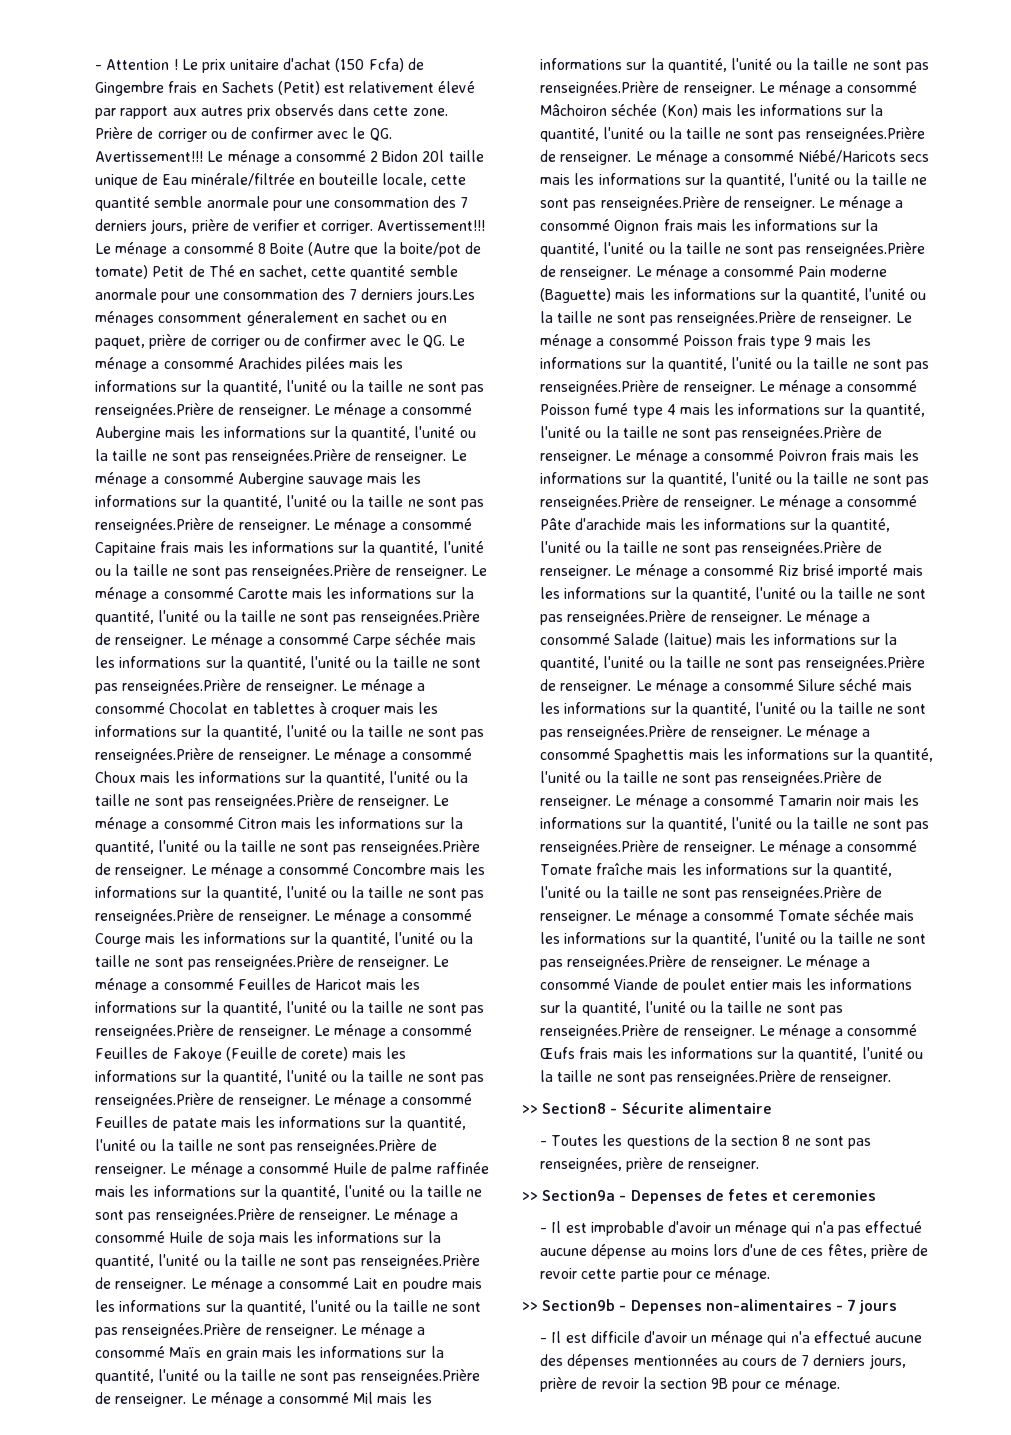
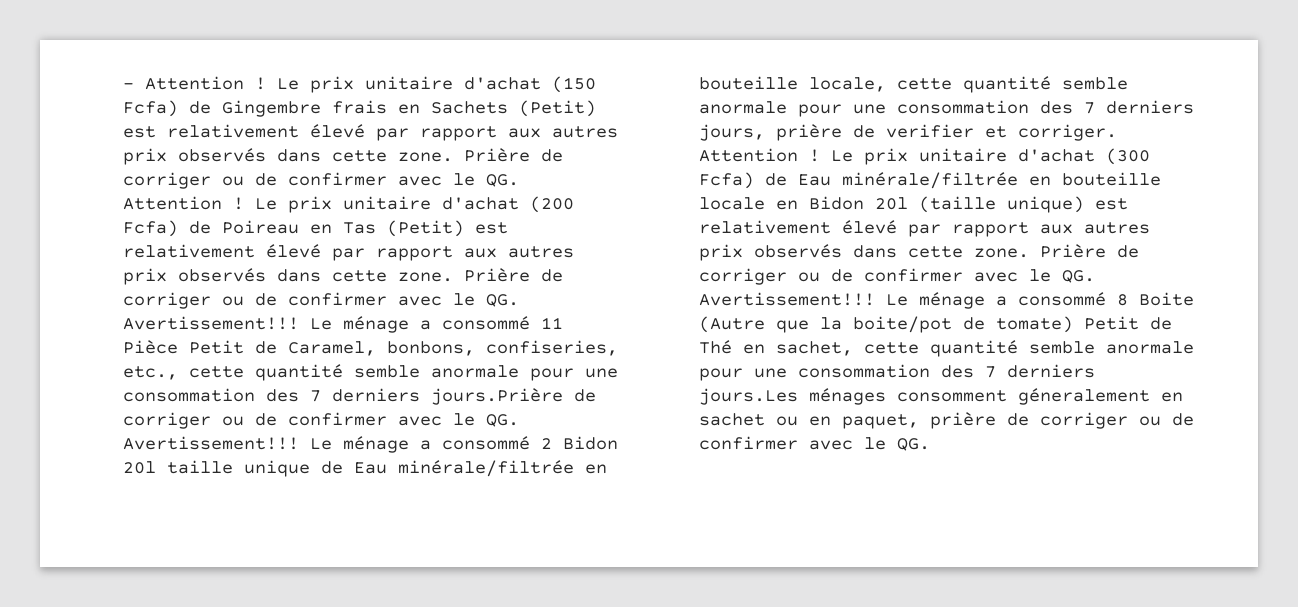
- Prière de corriger ou de confirmer avec le QG. Avertissement!!!
+ Prière de corriger ou de confirmer avec le QG. Attention ! Le prix unitaire d'achat (200 Fcfa) de Poireau en Tas (Petit) est relativement élevé par rapport aux autres prix observés dans cette zone. Prière de corriger ou de confirmer avec le QG. Avertissement!!! Le ménage a consommé 11 Pièce Petit de Caramel, bonbons, confiseries, etc., cette quantité semble anormale pour une consommation des 7 derniers jours.Prière de corriger ou de confirmer avec le QG. Avertissement!!!
- Le ménage a consommé 2 Bidon 20l taille unique de Eau minérale/filtrée en bouteille locale, cette quantité semble anormale pour une consommation des 7 derniers jours, prière de verifier et corriger. Avertissement!!!
+ Le ménage a consommé 2 Bidon 20l taille unique de Eau minérale/filtrée en bouteille locale, cette quantité semble anormale pour une consommation des 7 derniers jours, prière de verifier et corriger. Attention ! Le prix unitaire d'achat (300 Fcfa) de Eau minérale/filtrée en bouteille locale en Bidon 20l (taille unique) est relativement élevé par rapport aux autres prix observés dans cette zone. Prière de corriger ou de confirmer avec le QG. Avertissement!!!
- Le ménage a consommé 8 Boite (Autre que la boite/pot de tomate) Petit de Thé en sachet, cette quantité semble anormale pour une consommation des 7 derniers jours.Les ménages consomment géneralement en sachet ou en paquet, prière de corriger ou de confirmer avec le QG. Le ménage a consommé Arachides pilées mais les informations sur la quantité, l'unité ou la taille ne sont pas renseignées.Prière de renseigner. Le ménage a consommé Aubergine mais les informations sur la quantité, l'unité ou la taille ne sont pas renseignées.Prière de renseigner. Le ménage a consommé Aubergine sauvage mais les informations sur la quantité, l'unité ou la taille ne sont pas renseignées.Prière de renseigner. Le ménage a consommé Capitaine frais mais les informations sur la quantité, l'unité ou la taille ne sont pas renseignées.Prière de renseigner. Le ménage a consommé Carotte mais les informations sur la quantité, l'unité ou la taille ne sont pas renseignées.Prière de renseigner. Le ménage a consommé Carpe séchée mais les informations sur la quantité, l'unité ou la taille ne sont pas renseignées.Prière de renseigner. Le ménage a consommé Chocolat en tablettes à croquer mais les informations sur la quantité, l'unité ou la taille ne sont pas renseignées.Prière de renseigner. Le ménage a consommé Choux mais les informations sur la quantité, l'unité ou la taille ne sont pas renseignées.Prière de renseigner. Le ménage a consommé Citron mais les informations sur la quantité, l'unité ou la taille ne sont pas renseignées.Prière de renseigner. Le ménage a consommé Concombre mais les informations sur la quantité, l'unité ou la taille ne sont pas renseignées.Prière de renseigner. Le ménage a consommé Courge mais les informations sur la quantité, l'unité ou la taille ne sont pas renseignées.Prière de renseigner. Le ménage a consommé Feuilles de Haricot mais les informations sur la quantité, l'unité ou la taille ne sont pas renseignées.Prière de renseigner. Le ménage a consommé Feuilles de Fakoye (Feuille de corete) mais les informations sur la quantité, l'unité ou la taille ne sont pas renseignées.Prière de renseigner. Le ménage a consommé Feuilles de patate mais les informations sur la quantité, l'unité ou la taille ne sont pas renseignées.Prière de renseigner. Le ménage a consommé Huile de palme raffinée mais les informations sur la quantité, l'unité ou la taille ne sont pas renseignées.Prière de renseigner. Le ménage a consommé Huile de soja mais les informations sur la quantité, l'unité ou la taille ne sont pas renseignées.Prière de renseigner. Le ménage a consommé Lait en poudre mais les informations sur la quantité, l'unité ou la taille ne sont pas renseignées.Prière de renseigner. Le ménage a consommé Maïs en grain mais les informations sur la quantité, l'unité ou la taille ne sont pas renseignées.Prière de renseigner. Le ménage a consommé Mil mais les informations sur la quantité, l'unité ou la taille ne sont pas renseignées.Prière de renseigner. Le ménage a consommé Mâchoiron séchée (Kon) mais les informations sur la quantité, l'unité ou la taille ne sont pas renseignées.Prière de renseigner. Le ménage a consommé Niébé/Haricots secs mais les informations sur la quantité, l'unité ou la taille ne sont pas renseignées.Prière de renseigner. Le ménage a consommé Oignon frais mais les informations sur la quantité, l'unité ou la taille ne sont pas renseignées.Prière de renseigner. Le ménage a consommé Pain moderne (Baguette) mais les informations sur la quantité, l'unité ou la taille ne sont pas renseignées.Prière de renseigner. Le ménage a consommé Poisson frais type 9 mais les informations sur la quantité, l'unité ou la taille ne sont pas renseignées.Prière de renseigner. Le ménage a consommé Poisson fumé type 4 mais les informations sur la quantité, l'unité ou la taille ne sont pas renseignées.Prière de renseigner. Le ménage a consommé Poivron frais mais les informations sur la quantité, l'unité ou la taille ne sont pas renseignées.Prière de renseigner. Le ménage a consommé Pâte d'arachide mais les informations sur la quantité, l'unité ou la taille ne sont pas renseignées.Prière de renseigner. Le ménage a consommé Riz brisé importé mais les informations sur la quantité, l'unité ou la taille ne sont pas renseignées.Prière de renseigner. Le ménage a consommé Salade (laitue) mais les informations sur la quantité, l'unité ou la taille ne sont pas renseignées.Prière de renseigner. Le ménage a consommé Silure séché mais les informations sur la quantité, l'unité ou la taille ne sont pas renseignées.Prière de renseigner. Le ménage a consommé Spaghettis mais les informations sur la quantité, l'unité ou la taille ne sont pas renseignées.Prière de renseigner. Le ménage a consommé Tamarin noir mais les informations sur la quantité, l'unité ou la taille ne sont pas renseignées.Prière de renseigner. Le ménage a consommé Tomate fraîche mais les informations sur la quantité, l'unité ou la taille ne sont pas renseignées.Prière de renseigner. Le ménage a consommé Tomate séchée mais les informations sur la quantité, l'unité ou la taille ne sont pas renseignées.Prière de renseigner. Le ménage a consommé Viande de poulet entier mais les informations sur la quantité, l'unité ou la taille ne sont pas renseignées.Prière de renseigner. Le ménage a consommé Œufs frais mais les informations sur la quantité, l'unité ou la taille ne sont pas renseignées.Prière de renseigner.
- >> Section8 - Sécurite alimentaire
- - Toutes les questions de la section 8 ne sont pas renseignées, prière de renseigner.
- >> Section9a - Depenses de fetes et ceremonies
- - Il est improbable d'avoir un ménage qui n'a pas effectué aucune dépense au moins lors d'une de ces fêtes, prière de revoir cette partie pour ce ménage.
- >> Section9b - Depenses non-alimentaires - 7 jours
- - Il est difficile d'avoir un ménage qui n'a effectué aucune des dépenses mentionnées au cours de 7 derniers jours, prière de revoir la section 9B pour ce ménage.
+ Le ménage a consommé 8 Boite (Autre que la boite/pot de tomate) Petit de Thé en sachet, cette quantité semble anormale pour une consommation des 7 derniers jours.Les ménages consomment géneralement en sachet ou en paquet, prière de corriger ou de confirmer avec le QG.

